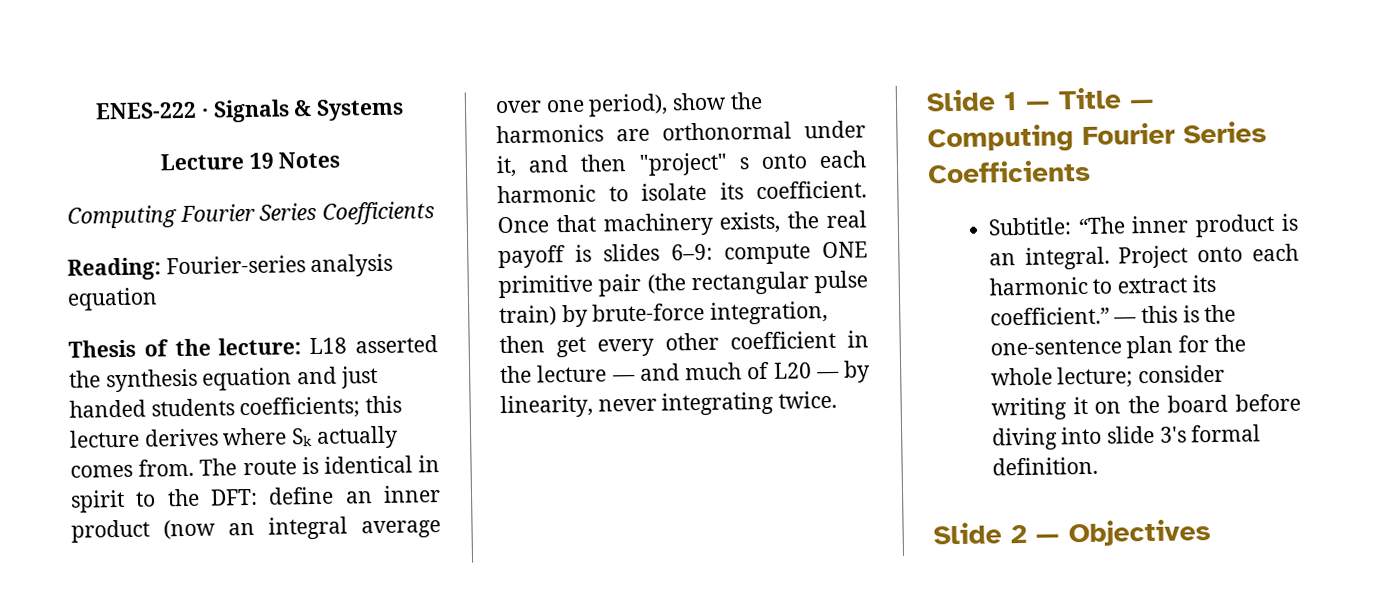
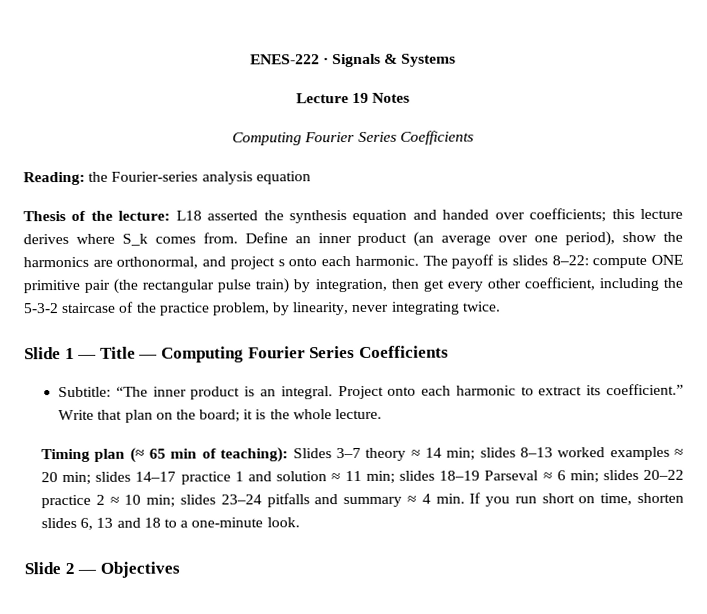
- Reading: Fourier-series analysis equation
+ Reading: the Fourier-series analysis equation
- Thesis of the lecture: L18 asserted the synthesis equation and just handed students coefficients; this lecture derives where Sₖ actually comes from. The route is identical in spirit to the DFT: define an inner product (now an integral average over one period), show the harmonics are orthonormal under it, and then "project" s onto each harmonic to isolate its coefficient. Once that machinery exists, the real payoff is slides 6–9: compute ONE primitive pair (the rectangular pulse train) by brute-force integration, then get every other coefficient in the lecture — and much of L20 — by linearity, never integrating twice.
+ Thesis of the lecture: L18 asserted the synthesis equation and handed over coefficients; this lecture derives where S_k comes from. Define an inner product (an average over one period), show the harmonics are orthonormal, and project s onto each harmonic. The payoff is slides 8–22: compute ONE primitive pair (the rectangular pulse train) by integration, then get every other coefficient, including the 5-3-2 staircase of the practice problem, by linearity, never integrating twice.
- — this is the one-sentence plan for the whole lecture; consider writing it on the board before diving into slide 3's formal definition.
+ Write that plan on the board; it is the whole lecture.
+ Timing plan (≈ 65 min of teaching): Slides 3–7 theory ≈ 14 min; slides 8–13 worked examples ≈ 20 min; slides 14–17 practice 1 and solution ≈ 11 min; slides 18–19 Parseval ≈ 6 min; slides 20–22 practice 2 ≈ 10 min; slides 23–24 pitfalls and summary ≈ 4 min. If you run short on time, shorten slides 6, 13 and 18 to a one-minute look.

